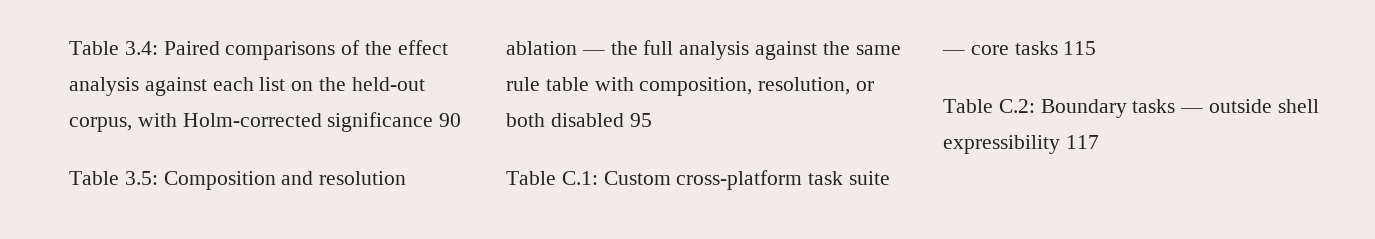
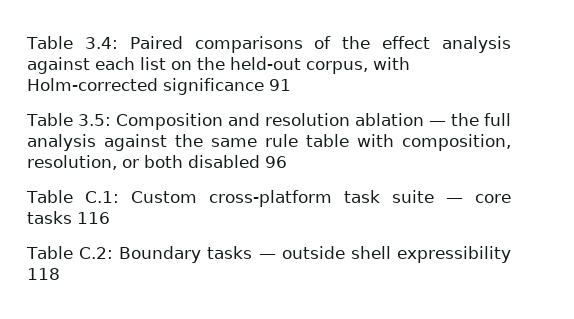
- Table 3.4: Paired comparisons of the effect analysis against each list on the held-out corpus, with Holm-corrected significance 90
+ Table 3.4: Paired comparisons of the effect analysis against each list on the held-out corpus, with Holm-corrected significance 91
- Table 3.5: Composition and resolution ablation — the full analysis against the same rule table with composition, resolution, or both disabled 95
+ Table 3.5: Composition and resolution ablation — the full analysis against the same rule table with composition, resolution, or both disabled 96
- Table C.1: Custom cross-platform task suite — core tasks 115
+ Table C.1: Custom cross-platform task suite — core tasks 116
- Table C.2: Boundary tasks — outside shell expressibility 117
+ Table C.2: Boundary tasks — outside shell expressibility 118

